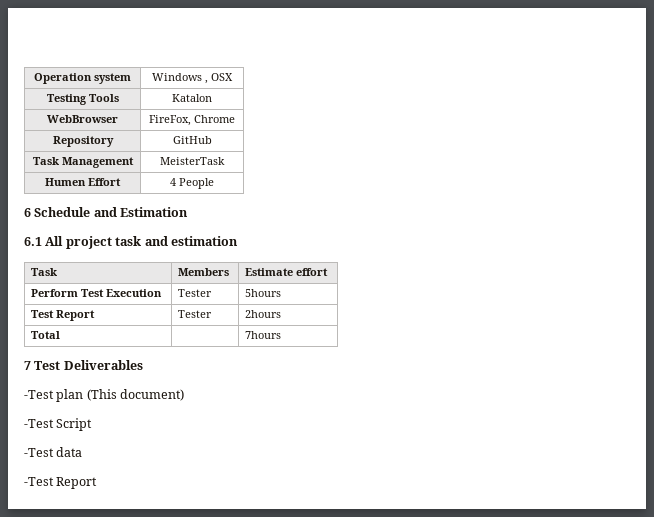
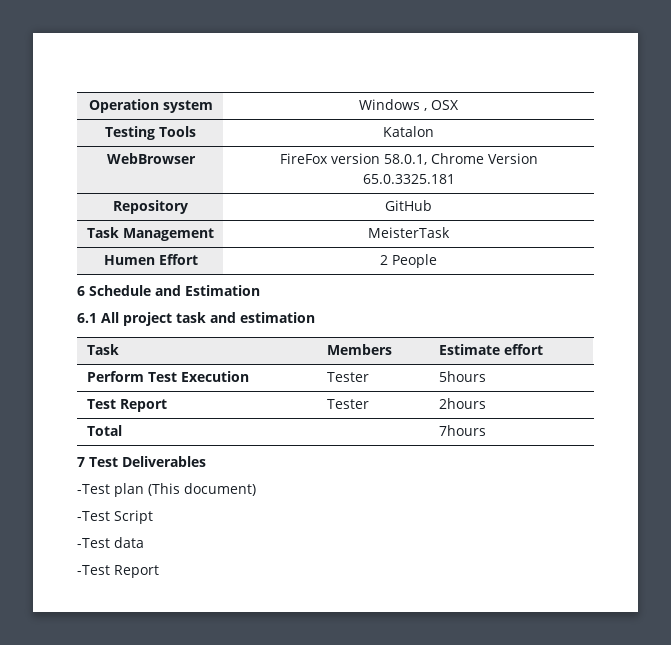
- WebBrowser | FireFox, Chrome
+ WebBrowser | FireFox version 58.0.1, Chrome Version 65.0.3325.181
- Humen Effort | 4 People
+ Humen Effort | 2 People

